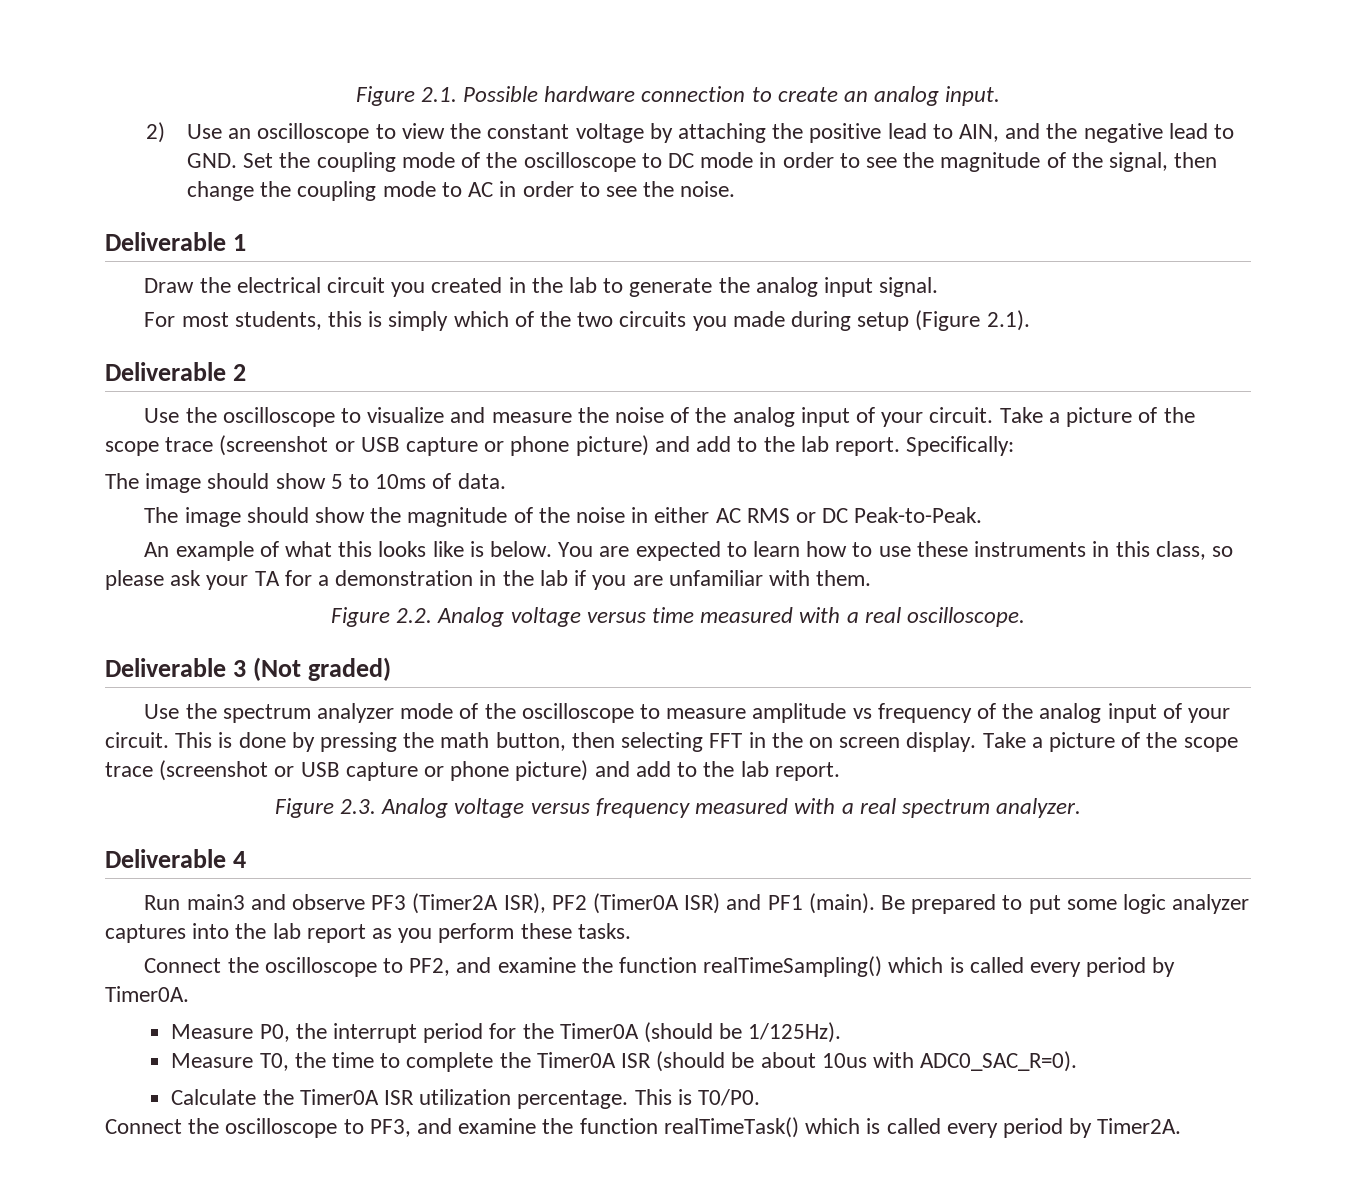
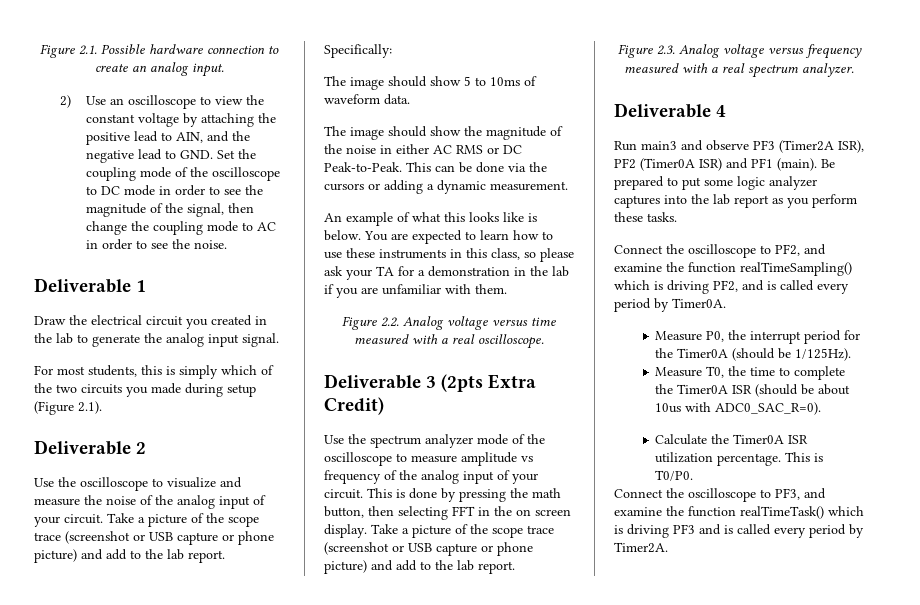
- The image should show 5 to 10ms of data.
+ The image should show 5 to 10ms of waveform data.
+ This can be done via the cursors or adding a dynamic measurement.
- Deliverable 3 (Not graded)
+ Deliverable 3 (2pts Extra Credit)
- Connect the oscilloscope to PF2, and examine the function realTimeSampling() which is called every period by Timer0A.
+ Connect the oscilloscope to PF2, and examine the function realTimeSampling() which is driving PF2, and is called every period by Timer0A.
- Connect the oscilloscope to PF3, and examine the function realTimeTask() which is called every period by Timer2A.
+ Connect the oscilloscope to PF3, and examine the function realTimeTask() which is driving PF3 and is called every period by Timer2A.

